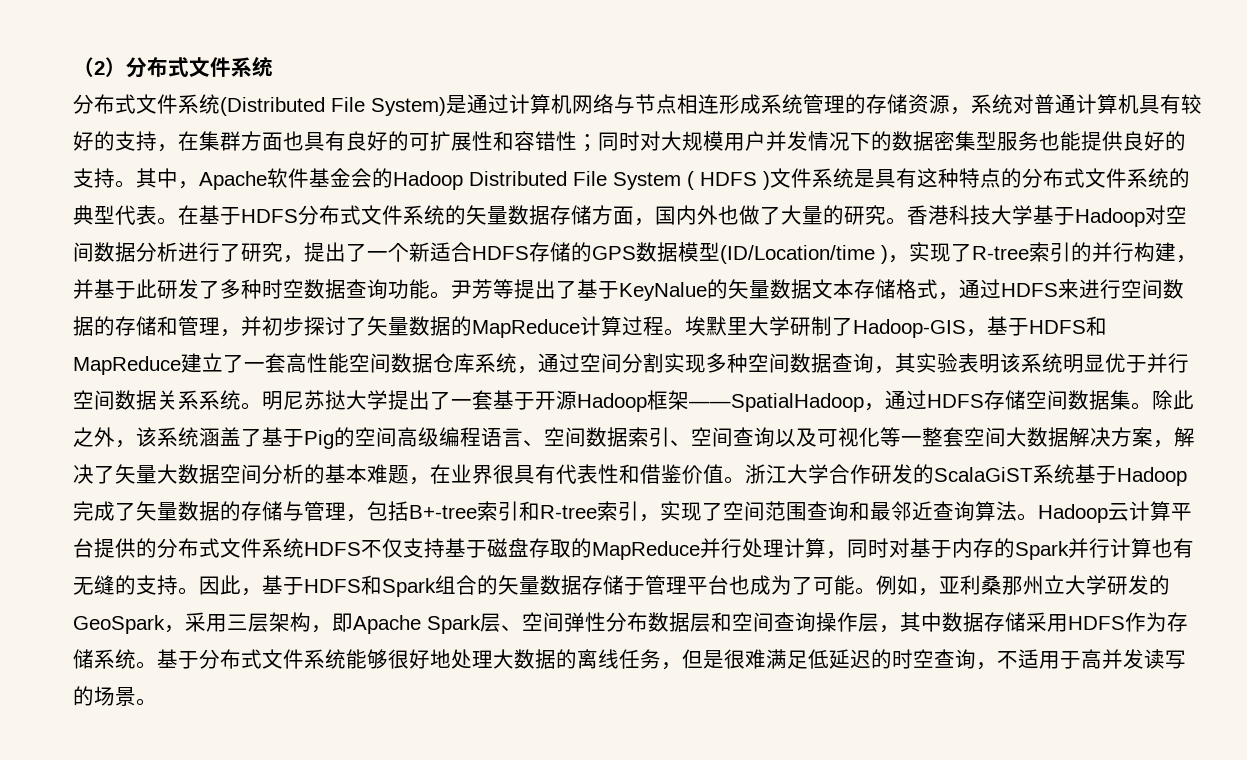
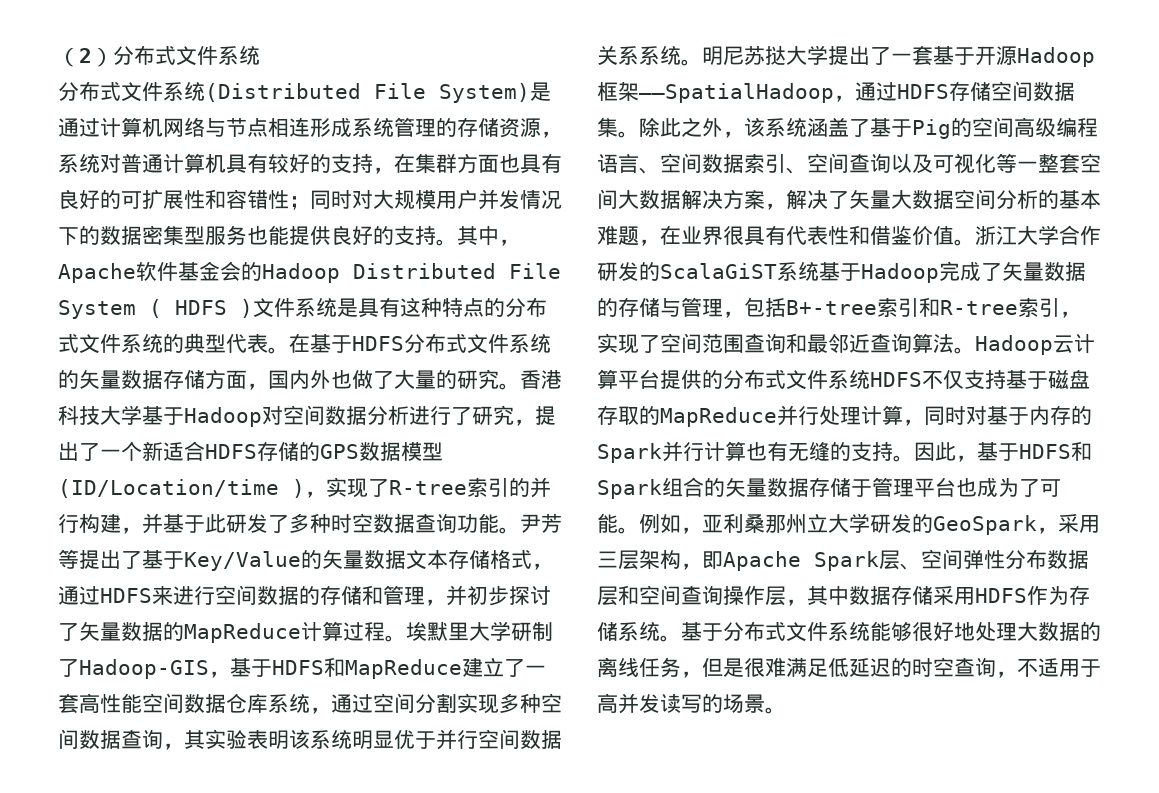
- 尹芳等提出了基于KeyNalue的矢量数据文本存储格式，通过HDFS来进行空间数据的存储和管理，并初步探讨了矢量数据的MapReduce计算过程。
+ 尹芳等提出了基于Key/Value的矢量数据文本存储格式，通过HDFS来进行空间数据的存储和管理，并初步探讨了矢量数据的MapReduce计算过程。

